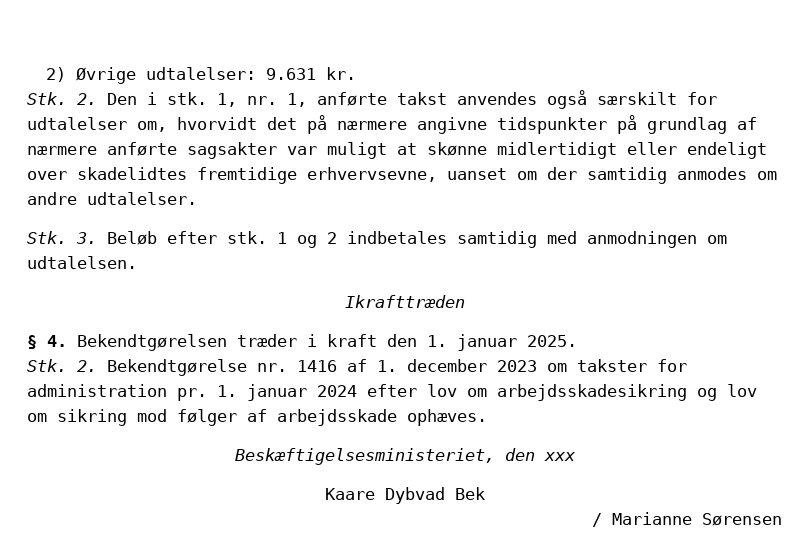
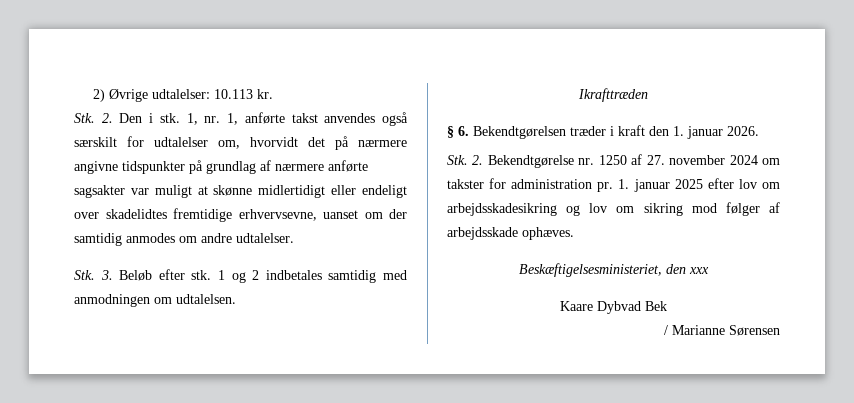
- 2) Øvrige udtalelser: 9.631 kr.
+ 2) Øvrige udtalelser: 10.113 kr.
- § 4. Bekendtgørelsen træder i kraft den 1. januar 2025.
+ § 6. Bekendtgørelsen træder i kraft den 1. januar 2026.
- Stk. 2. Bekendtgørelse nr. 1416 af 1. december 2023 om takster for administration pr.
+ Stk. 2. Bekendtgørelse nr. 1250 af 27. november 2024 om takster for administration pr.
- 1. januar 2024 efter lov om arbejdsskadesikring og lov om sikring mod følger af arbejdsskade ophæves.
+ 1. januar 2025 efter lov om arbejdsskadesikring og lov om sikring mod følger af arbejdsskade ophæves.

